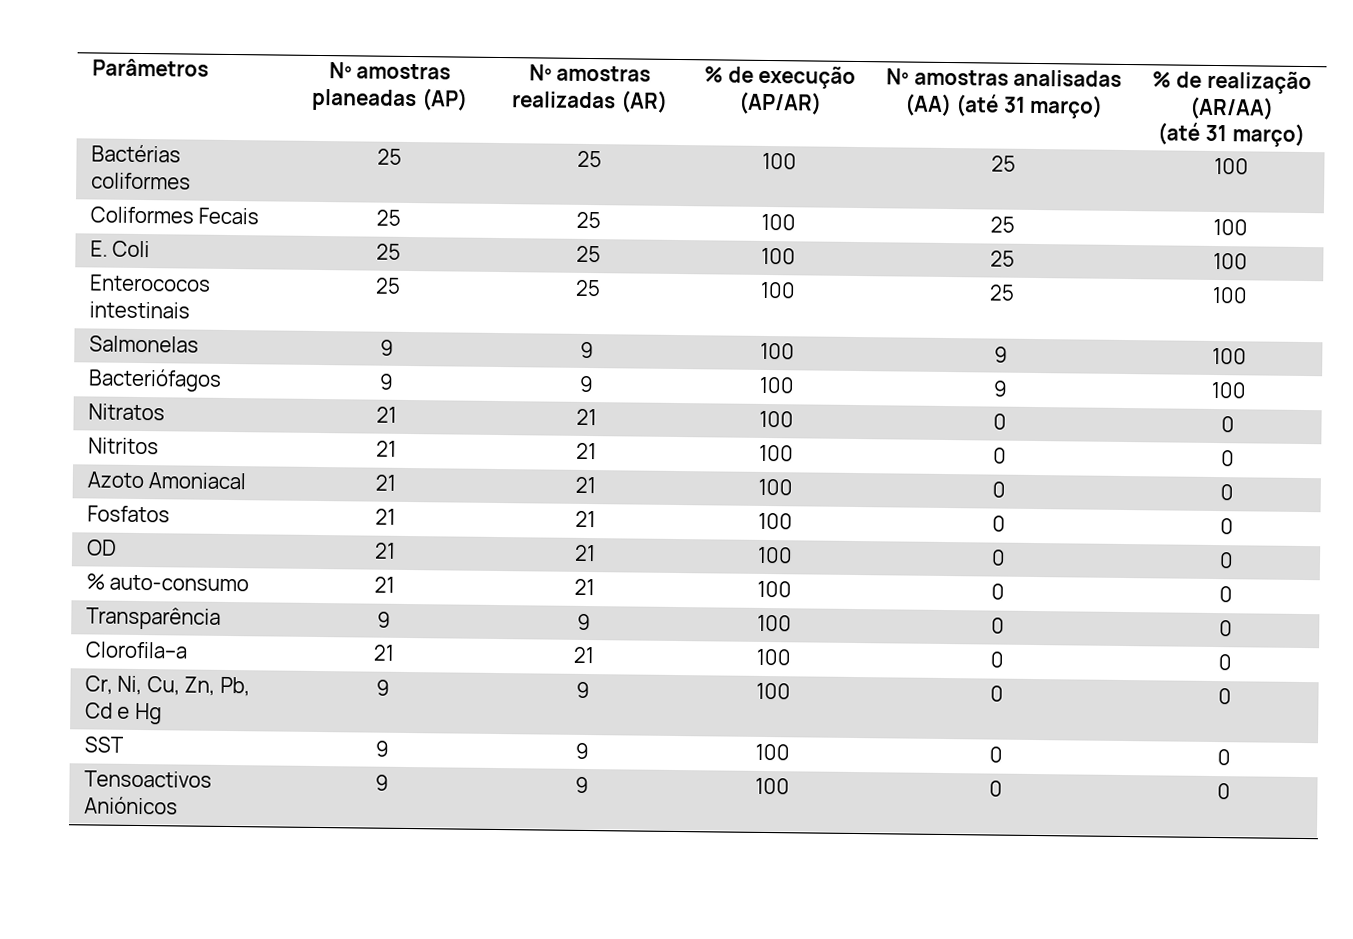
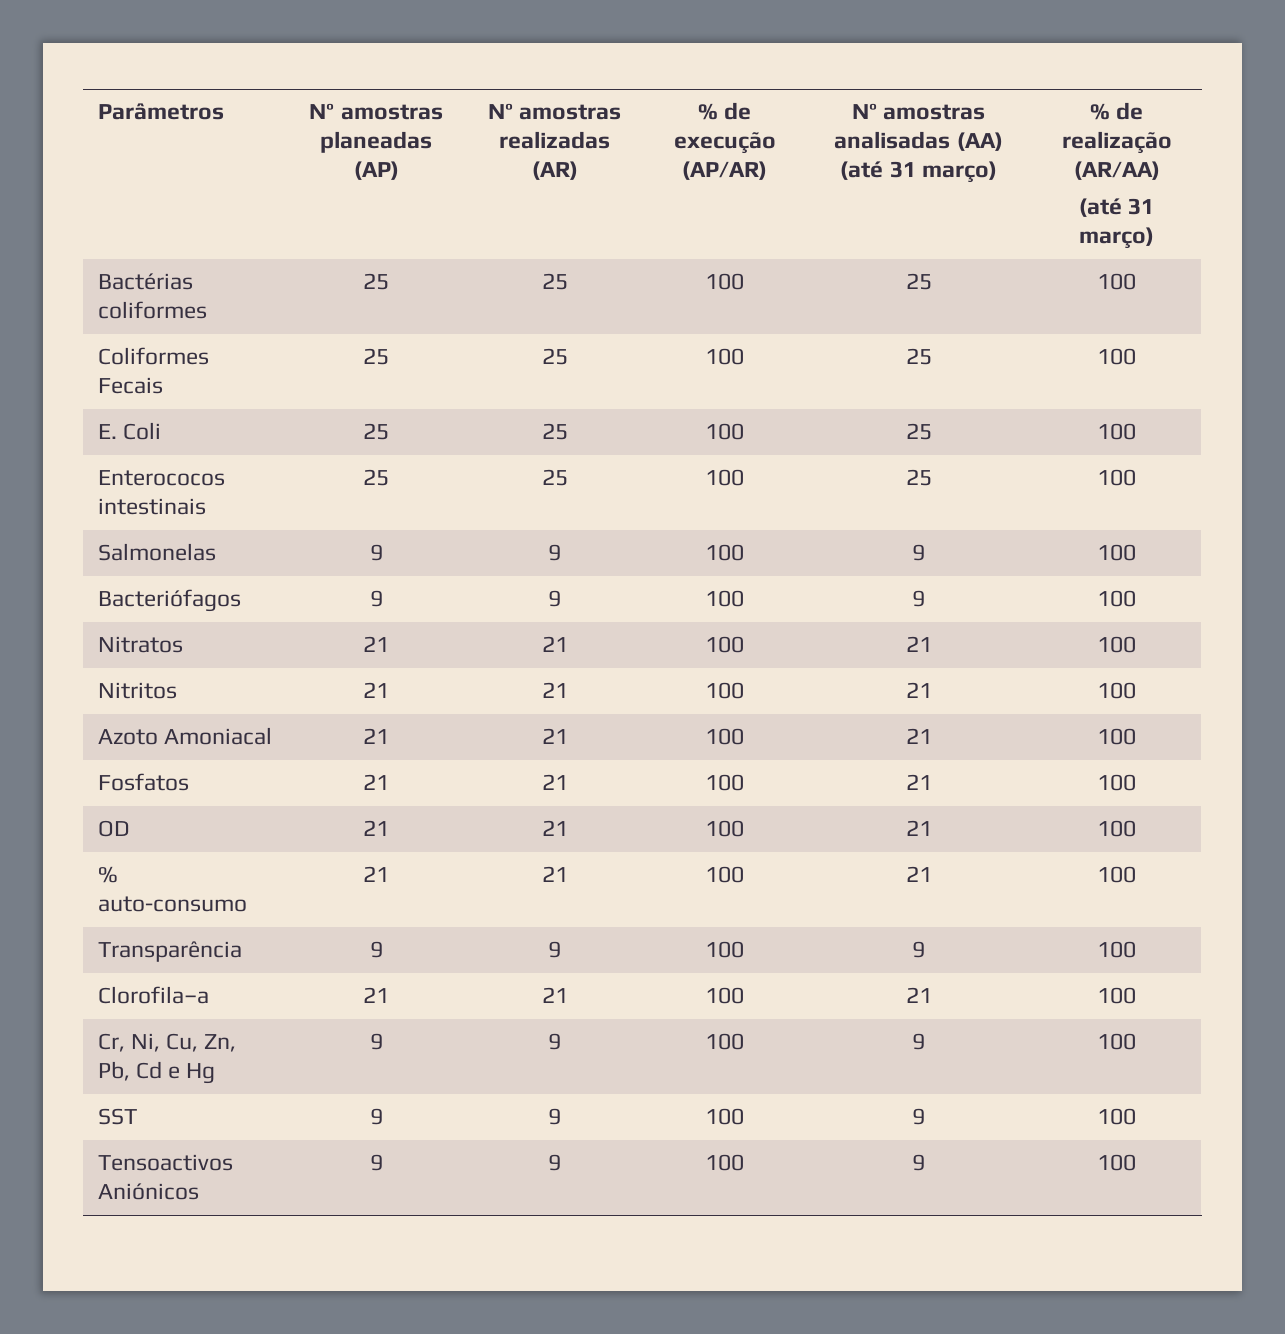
- Nitratos | 21 | 21 | 100 | 0 | 0
+ Nitratos | 21 | 21 | 100 | 21 | 100
- Nitritos | 21 | 21 | 100 | 0 | 0
+ Nitritos | 21 | 21 | 100 | 21 | 100
- Azoto Amoniacal | 21 | 21 | 100 | 0 | 0
+ Azoto Amoniacal | 21 | 21 | 100 | 21 | 100
- Fosfatos | 21 | 21 | 100 | 0 | 0
+ Fosfatos | 21 | 21 | 100 | 21 | 100
- OD | 21 | 21 | 100 | 0 | 0
+ OD | 21 | 21 | 100 | 21 | 100
- % auto-consumo | 21 | 21 | 100 | 0 | 0
+ % auto-consumo | 21 | 21 | 100 | 21 | 100
- Transparência | 9 | 9 | 100 | 0 | 0
+ Transparência | 9 | 9 | 100 | 9 | 100
- Clorofila–a | 21 | 21 | 100 | 0 | 0
+ Clorofila–a | 21 | 21 | 100 | 21 | 100
- Cr, Ni, Cu, Zn, Pb, Cd e Hg | 9 | 9 | 100 | 0 | 0
+ Cr, Ni, Cu, Zn, Pb, Cd e Hg | 9 | 9 | 100 | 9 | 100
- SST | 9 | 9 | 100 | 0 | 0
+ SST | 9 | 9 | 100 | 9 | 100
- Tensoactivos Aniónicos | 9 | 9 | 100 | 0 | 0
+ Tensoactivos Aniónicos | 9 | 9 | 100 | 9 | 100

